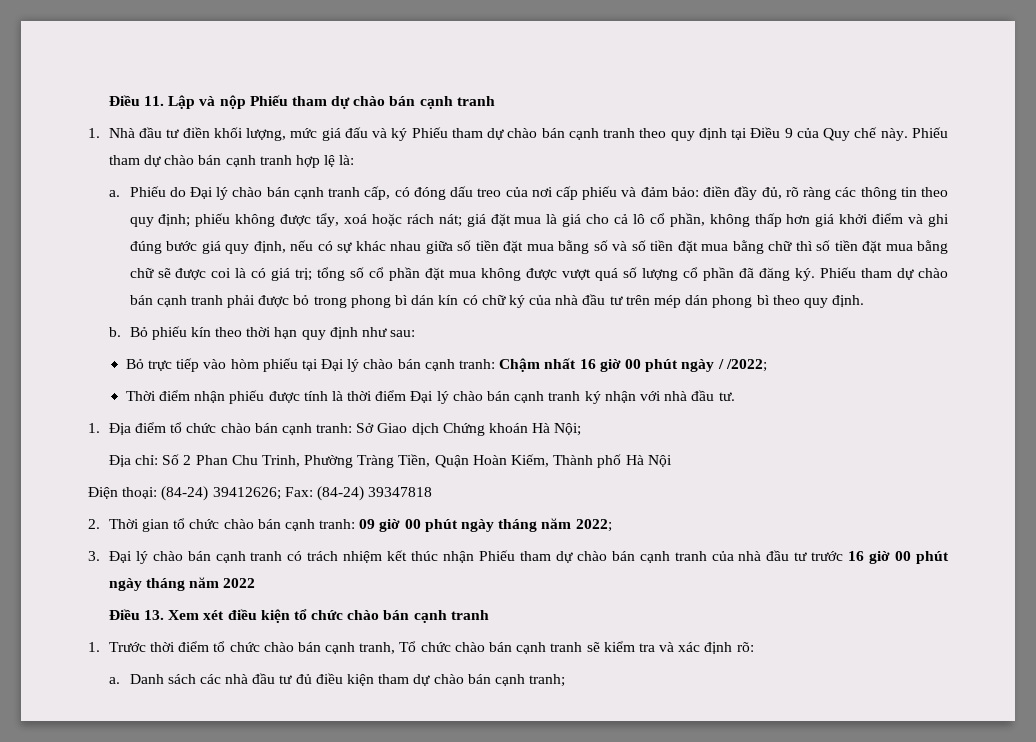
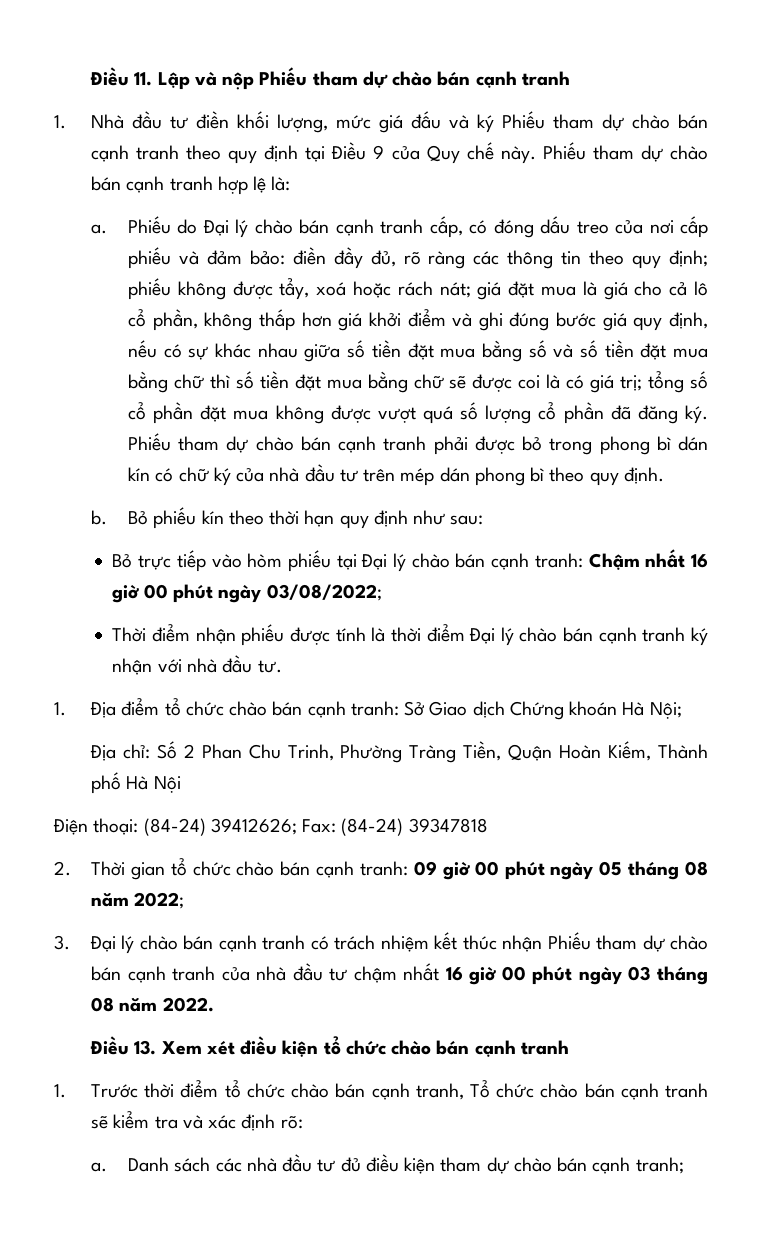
- Bỏ trực tiếp vào hòm phiếu tại Đại lý chào bán cạnh tranh: Chậm nhất 16 giờ 00 phút ngày / /2022;
+ Bỏ trực tiếp vào hòm phiếu tại Đại lý chào bán cạnh tranh: Chậm nhất 16 giờ 00 phút ngày 03/08/2022;
- 2. Thời gian tổ chức chào bán cạnh tranh: 09 giờ 00 phút ngày tháng năm 2022;
+ 2. Thời gian tổ chức chào bán cạnh tranh: 09 giờ 00 phút ngày 05 tháng 08 năm 2022;
- 3. Đại lý chào bán cạnh tranh có trách nhiệm kết thúc nhận Phiếu tham dự chào bán cạnh tranh của nhà đầu tư trước 16 giờ 00 phút ngày tháng năm 2022
+ 3. Đại lý chào bán cạnh tranh có trách nhiệm kết thúc nhận Phiếu tham dự chào bán cạnh tranh của nhà đầu tư chậm nhất 16 giờ 00 phút ngày 03 tháng 08 năm 2022.

